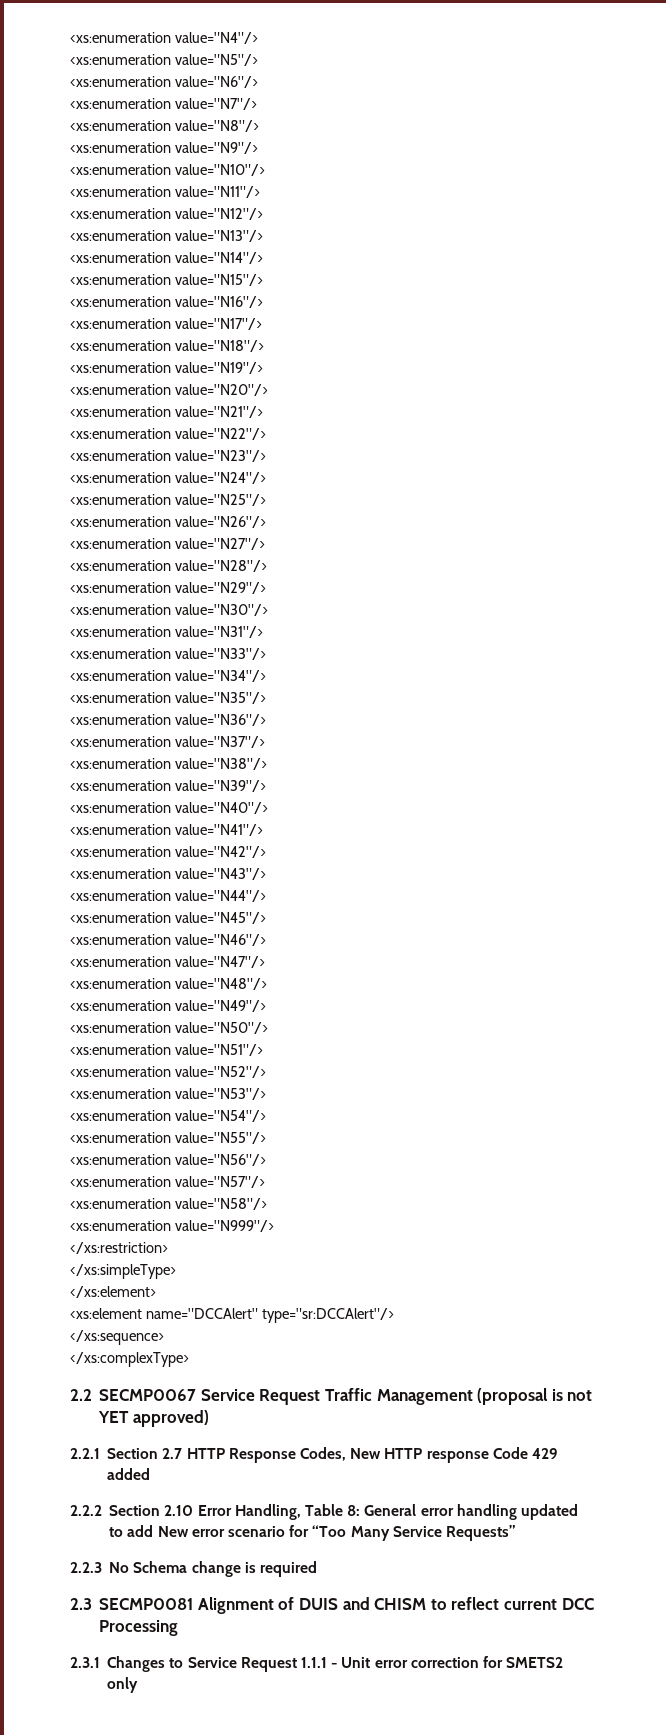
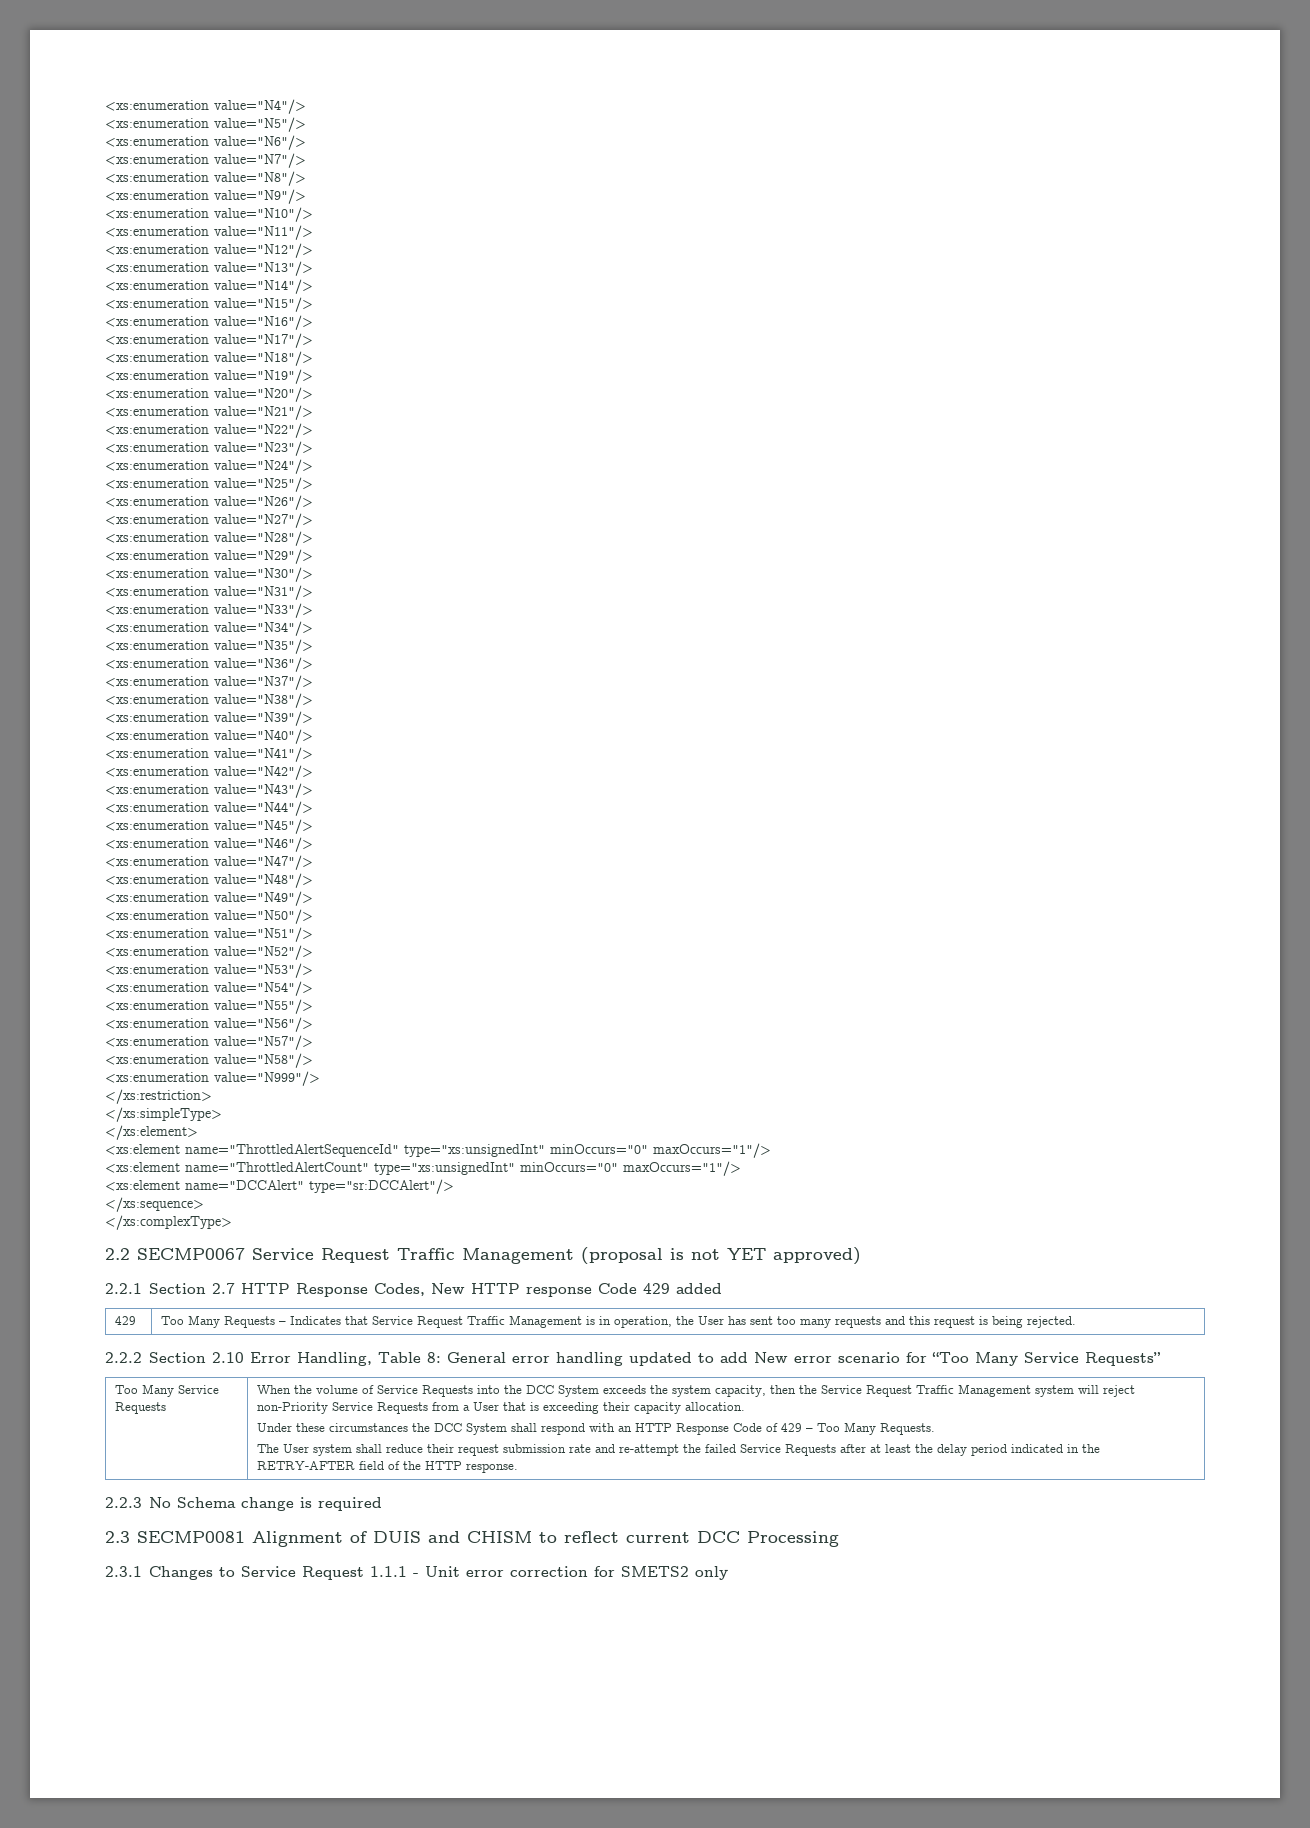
+ <xs:element name="ThrottledAlertSequenceId" type="xs:unsignedInt" minOccurs="0" maxOccurs="1"/>
+ <xs:element name="ThrottledAlertCount" type="xs:unsignedInt" minOccurs="0" maxOccurs="1"/>
+ 429 | Too Many Requests – Indicates that Service Request Traffic Management is in operation, the User has sent too many requests and this request is being rejected.
+ Too Many Service Requests | When the volume of Service Requests into the DCC System exceeds the system capacity, then the Service Request Traffic Management system will reject non-Priority Service Requests from a User that is exceeding their capacity allocation.
+ Under these circumstances the DCC System shall respond with an HTTP Response Code of 429 – Too Many Requests.
+ The User system shall reduce their request submission rate and re-attempt the failed Service Requests after at least the delay period indicated in the RETRY-AFTER field of the HTTP response.

